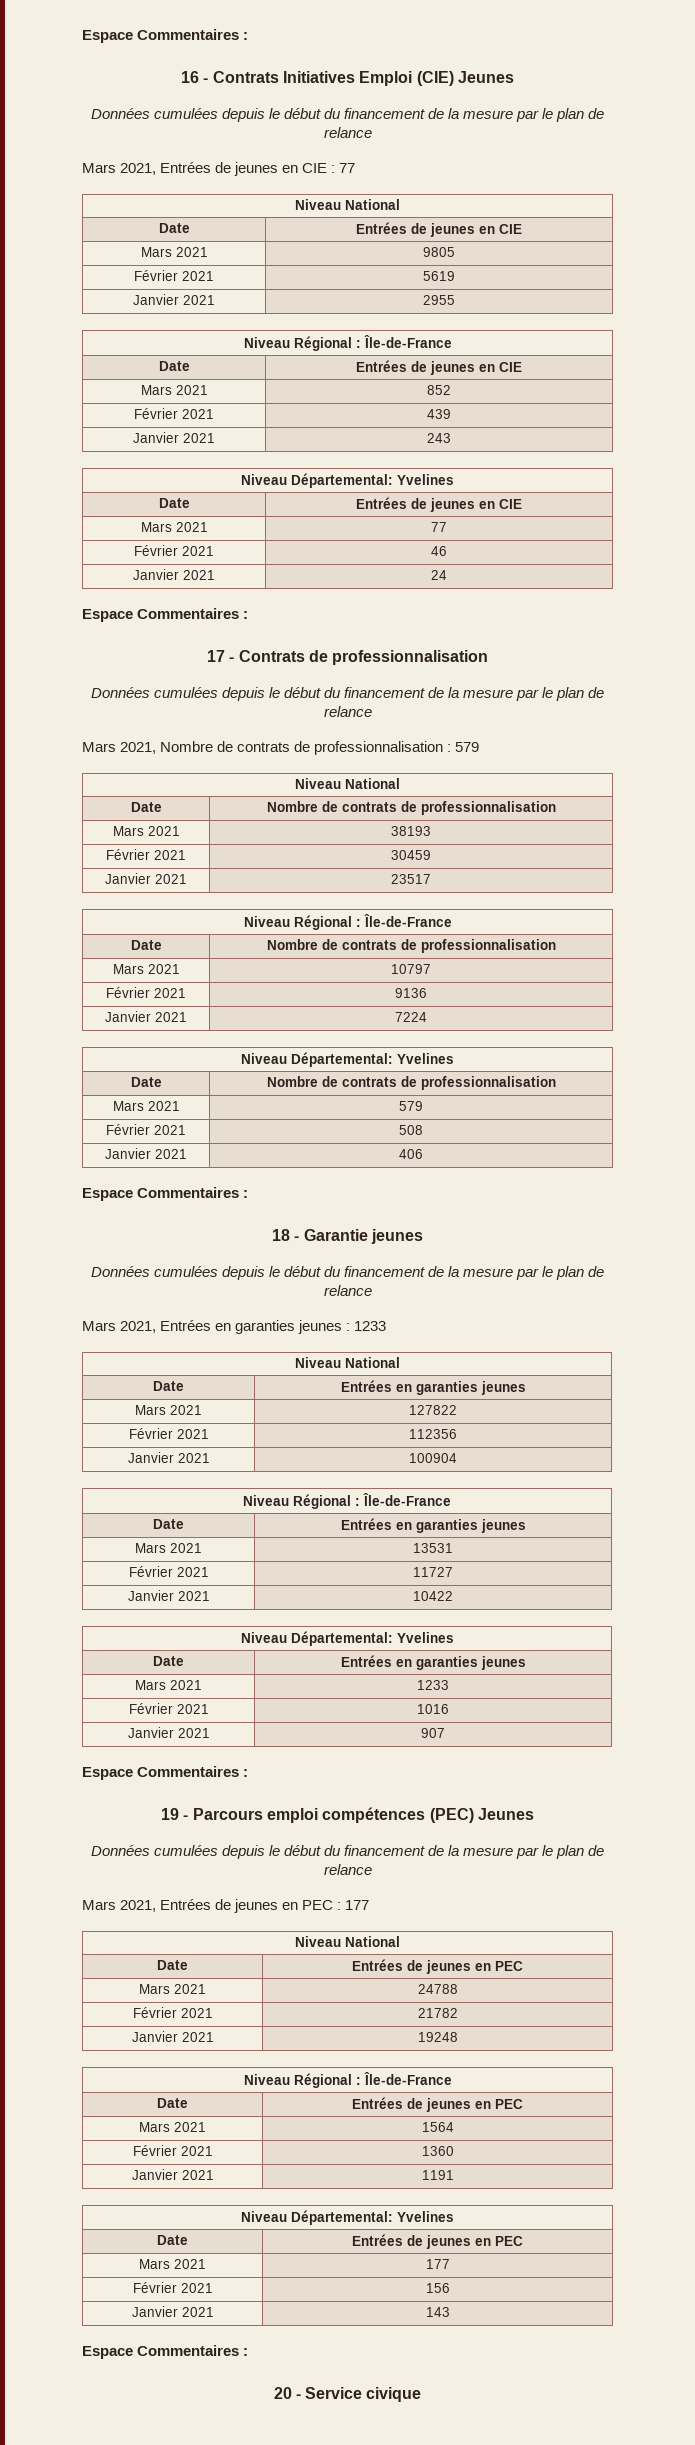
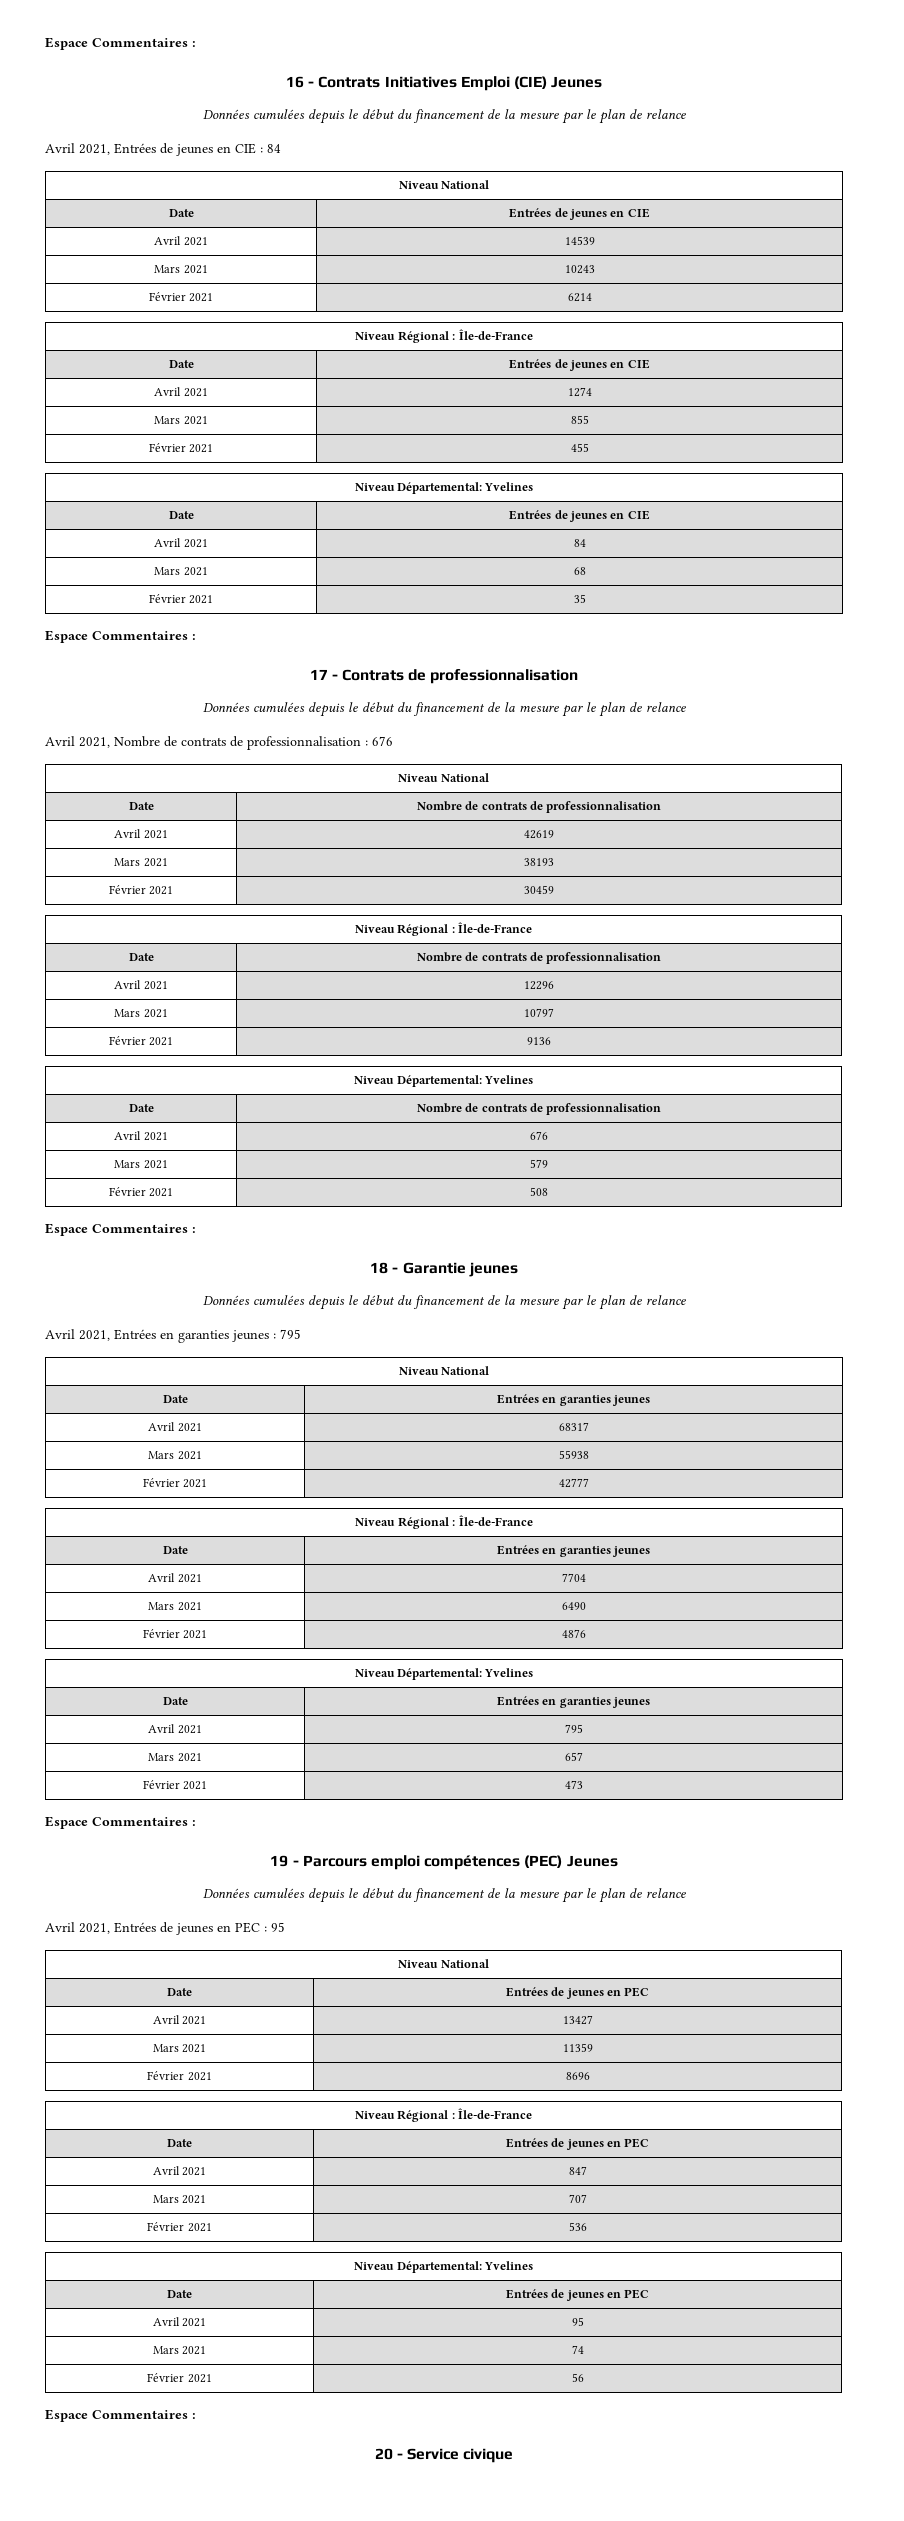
- Mars 2021, Entrées de jeunes en CIE : 77
+ Avril 2021, Entrées de jeunes en CIE : 84
- Mars 2021 | 9805
- Février 2021 | 5619
- Janvier 2021 | 2955
+ Avril 2021 | 14539
+ Mars 2021 | 10243
+ Février 2021 | 6214
- Mars 2021 | 852
- Février 2021 | 439
- Janvier 2021 | 243
+ Avril 2021 | 1274
+ Mars 2021 | 855
+ Février 2021 | 455
- Mars 2021 | 77
- Février 2021 | 46
- Janvier 2021 | 24
+ Avril 2021 | 84
+ Mars 2021 | 68
+ Février 2021 | 35
- Mars 2021, Nombre de contrats de professionnalisation : 579
+ Avril 2021, Nombre de contrats de professionnalisation : 676
+ Avril 2021 | 42619
- Janvier 2021 | 23517
+ Avril 2021 | 12296
- Janvier 2021 | 7224
+ Avril 2021 | 676
- Janvier 2021 | 406
- Mars 2021, Entrées en garanties jeunes : 1233
+ Avril 2021, Entrées en garanties jeunes : 795
- Mars 2021 | 127822
- Février 2021 | 112356
- Janvier 2021 | 100904
+ Avril 2021 | 68317
+ Mars 2021 | 55938
+ Février 2021 | 42777
- Mars 2021 | 13531
- Février 2021 | 11727
- Janvier 2021 | 10422
+ Avril 2021 | 7704
+ Mars 2021 | 6490
+ Février 2021 | 4876
- Mars 2021 | 1233
- Février 2021 | 1016
- Janvier 2021 | 907
+ Avril 2021 | 795
+ Mars 2021 | 657
+ Février 2021 | 473
- Mars 2021, Entrées de jeunes en PEC : 177
+ Avril 2021, Entrées de jeunes en PEC : 95
- Mars 2021 | 24788
- Février 2021 | 21782
- Janvier 2021 | 19248
+ Avril 2021 | 13427
+ Mars 2021 | 11359
+ Février 2021 | 8696
- Mars 2021 | 1564
- Février 2021 | 1360
- Janvier 2021 | 1191
+ Avril 2021 | 847
+ Mars 2021 | 707
+ Février 2021 | 536
- Mars 2021 | 177
- Février 2021 | 156
- Janvier 2021 | 143
+ Avril 2021 | 95
+ Mars 2021 | 74
+ Février 2021 | 56

